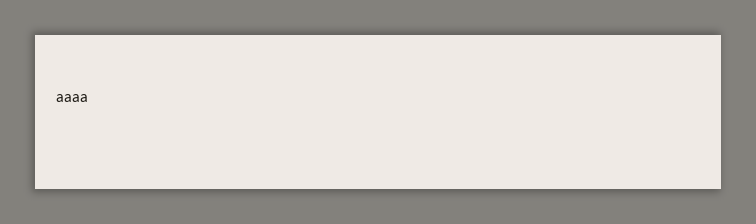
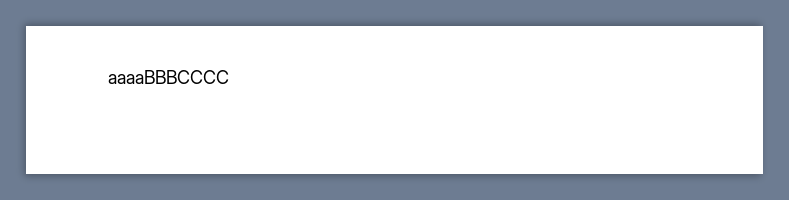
- aaaa
+ aaaaBBBCCCC

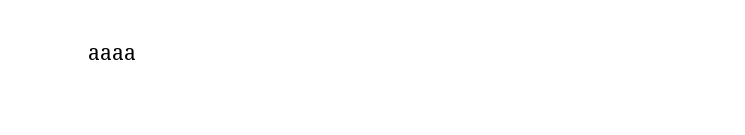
- aaaaBBBCCCC
+ aaaa

